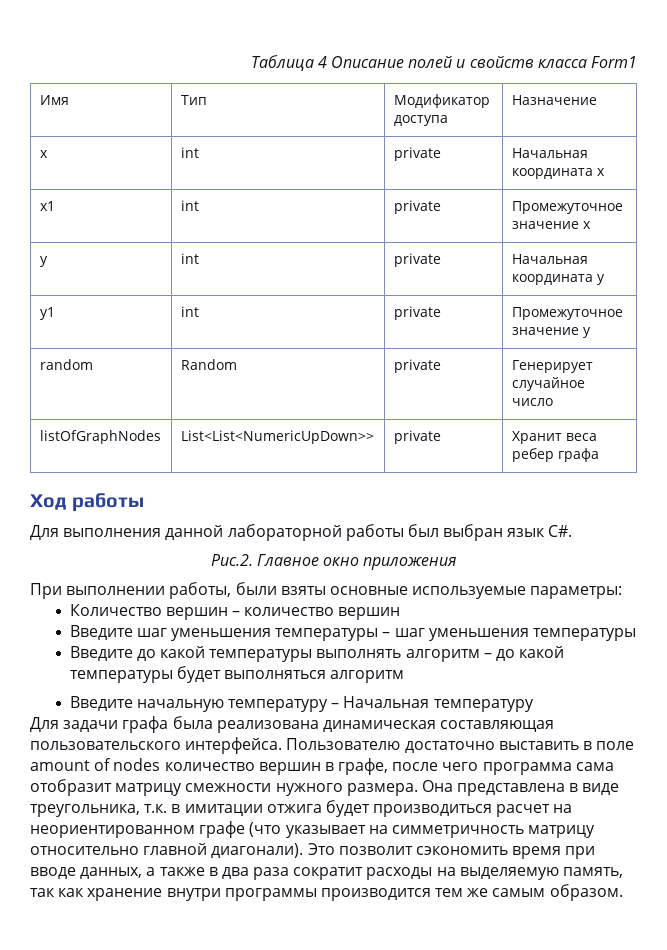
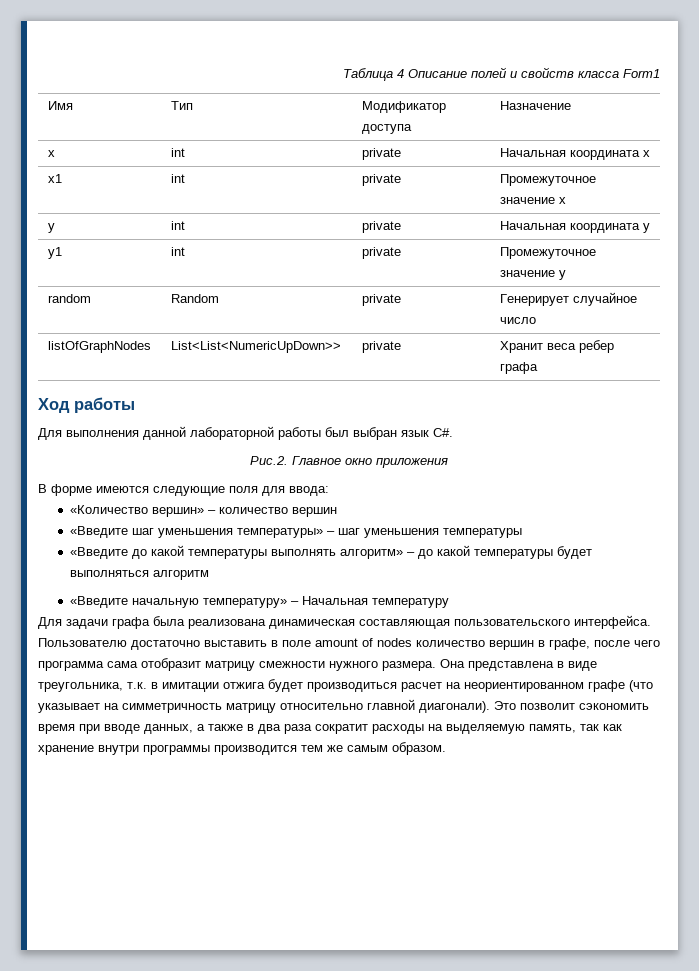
- При выполнении работы, были взяты основные используемые параметры:
- Количество вершин – количество вершин
+ В форме имеются следующие поля для ввода:
+ «Количество вершин» – количество вершин
- Введите шаг уменьшения температуры – шаг уменьшения температуры
+ «Введите шаг уменьшения температуры» – шаг уменьшения температуры
- Введите до какой температуры выполнять алгоритм – до какой температуры будет выполняться алгоритм
+ «Введите до какой температуры выполнять алгоритм» – до какой температуры будет выполняться алгоритм
- Введите начальную температуру – Начальная температуру
+ «Введите начальную температуру» – Начальная температуру

